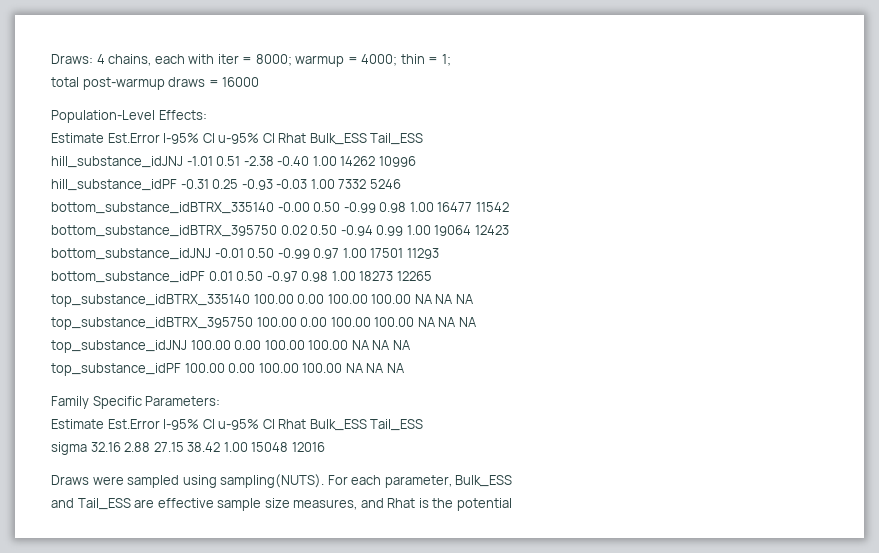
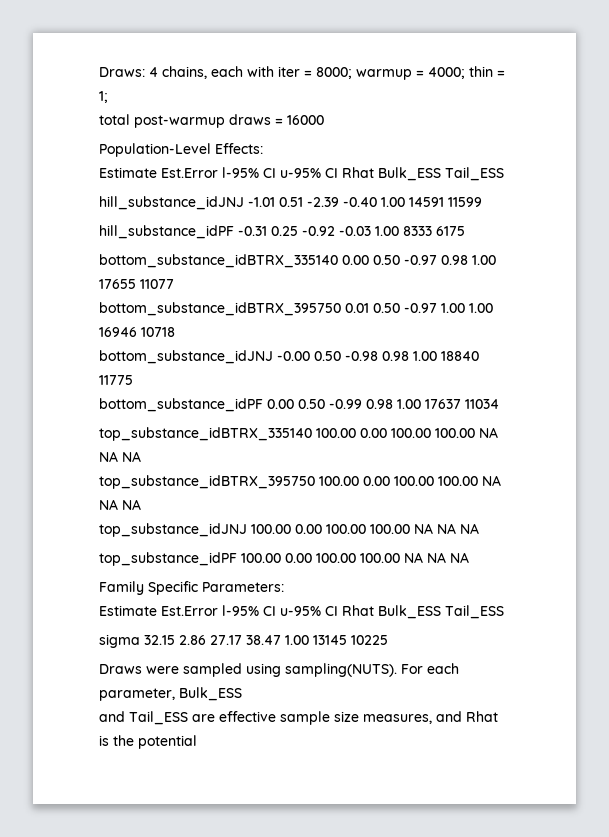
- hill_substance_idJNJ -1.01 0.51 -2.38 -0.40 1.00 14262 10996
+ hill_substance_idJNJ -1.01 0.51 -2.39 -0.40 1.00 14591 11599
- hill_substance_idPF -0.31 0.25 -0.93 -0.03 1.00 7332 5246
+ hill_substance_idPF -0.31 0.25 -0.92 -0.03 1.00 8333 6175
- bottom_substance_idBTRX_335140 -0.00 0.50 -0.99 0.98 1.00 16477 11542
- bottom_substance_idBTRX_395750 0.02 0.50 -0.94 0.99 1.00 19064 12423
- bottom_substance_idJNJ -0.01 0.50 -0.99 0.97 1.00 17501 11293
- bottom_substance_idPF 0.01 0.50 -0.97 0.98 1.00 18273 12265
+ bottom_substance_idBTRX_335140 0.00 0.50 -0.97 0.98 1.00 17655 11077
+ bottom_substance_idBTRX_395750 0.01 0.50 -0.97 1.00 1.00 16946 10718
+ bottom_substance_idJNJ -0.00 0.50 -0.98 0.98 1.00 18840 11775
+ bottom_substance_idPF 0.00 0.50 -0.99 0.98 1.00 17637 11034
- sigma 32.16 2.88 27.15 38.42 1.00 15048 12016
+ sigma 32.15 2.86 27.17 38.47 1.00 13145 10225

